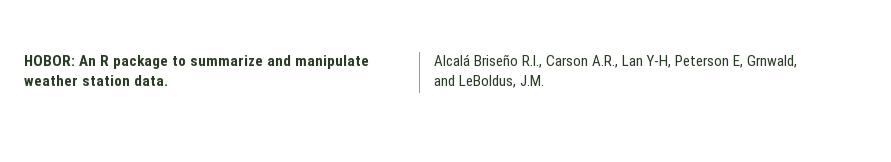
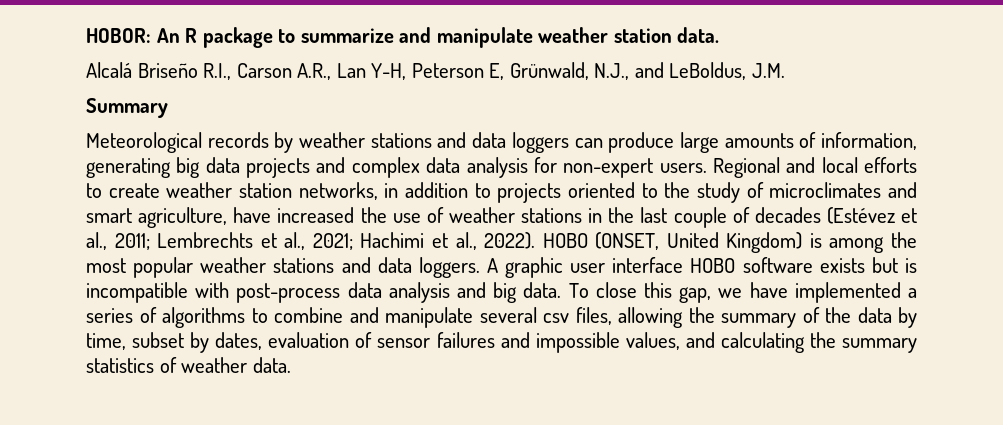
- Alcalá Briseño R.I., Carson A.R., Lan Y-H, Peterson E, Grnwald, and LeBoldus, J.M.
+ Alcalá Briseño R.I., Carson A.R., Lan Y-H, Peterson E, Grünwald, N.J., and LeBoldus, J.M.
+ Summary
+ Meteorological records by weather stations and data loggers can produce large amounts of information, generating big data projects and complex data analysis for non-expert users. Regional and local efforts to create weather station networks, in addition to projects oriented to the study of microclimates and smart agriculture, have increased the use of weather stations in the last couple of decades (Estévez et al., 2011; Lembrechts et al., 2021; Hachimi et al., 2022). HOBO (ONSET, United Kingdom) is among the most popular weather stations and data loggers. A graphic user interface HOBO software exists but is incompatible with post-process data analysis and big data. To close this gap, we have implemented a series of algorithms to combine and manipulate several csv files, allowing the summary of the data by time, subset by dates, evaluation of sensor failures and impossible values, and calculating the summary statistics of weather data.

